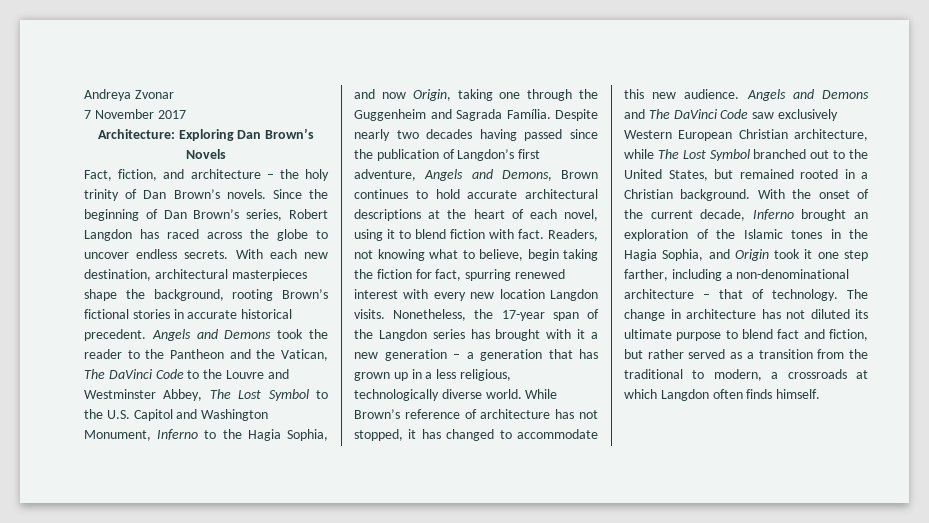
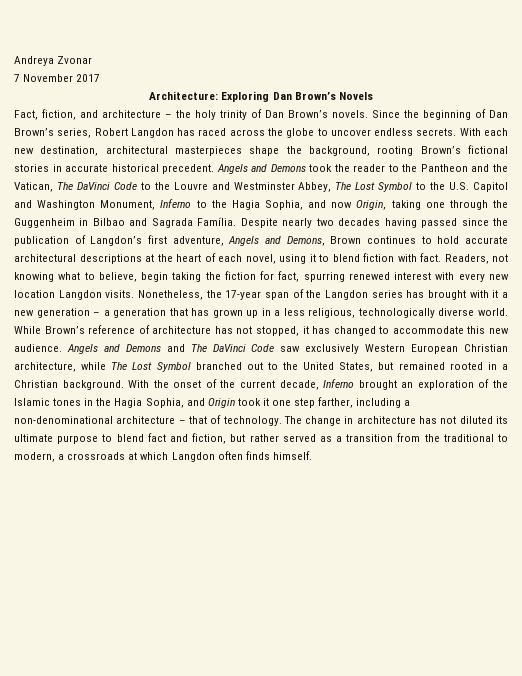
- Angels and Demons took the reader to the Pantheon and the Vatican, The DaVinci Code to the Louvre and Westminster Abbey, The Lost Symbol to the U.S. Capitol and Washington Monument, Inferno to the Hagia Sophia, and now Origin, taking one through the Guggenheim and Sagrada Família.
+ Angels and Demons took the reader to the Pantheon and the Vatican, The DaVinci Code to the Louvre and Westminster Abbey, The Lost Symbol to the U.S. Capitol and Washington Monument, Inferno to the Hagia Sophia, and now Origin, taking one through the Guggenheim in Bilbao and Sagrada Família.

